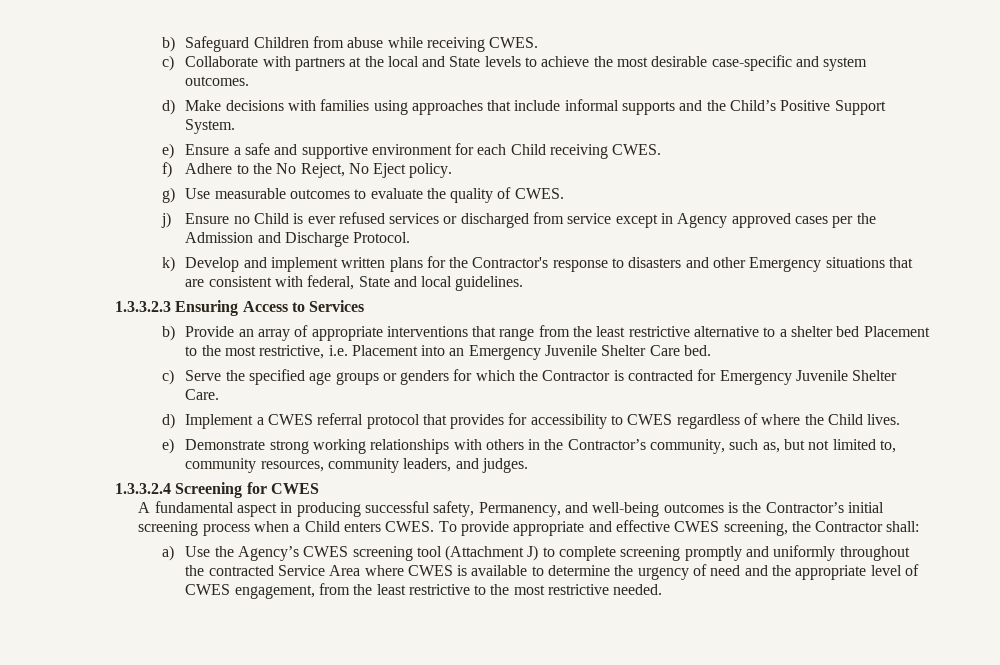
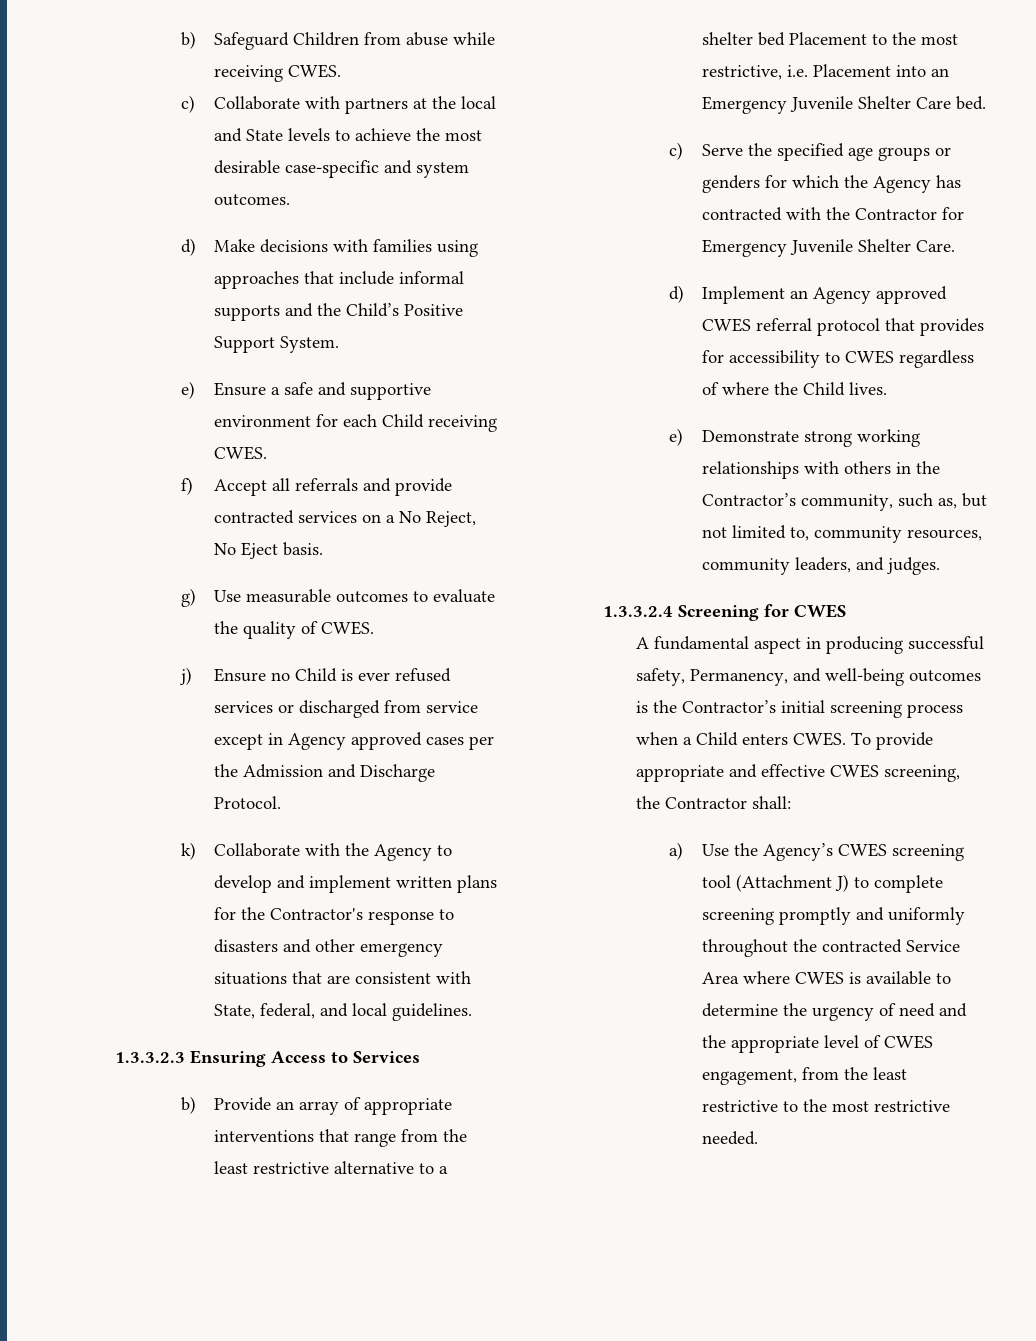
- f) Adhere to the No Reject, No Eject policy.
+ f) Accept all referrals and provide contracted services on a No Reject, No Eject basis.
- k) Develop and implement written plans for the Contractor's response to disasters and other Emergency situations that are consistent with federal, State and local guidelines.
+ k) Collaborate with the Agency to develop and implement written plans for the Contractor's response to disasters and other emergency situations that are consistent with State, federal, and local guidelines.
- c) Serve the specified age groups or genders for which the Contractor is contracted for Emergency Juvenile Shelter Care.
+ c) Serve the specified age groups or genders for which the Agency has contracted with the Contractor for Emergency Juvenile Shelter Care.
- d) Implement a CWES referral protocol that provides for accessibility to CWES regardless of where the Child lives.
+ d) Implement an Agency approved CWES referral protocol that provides for accessibility to CWES regardless of where the Child lives.

